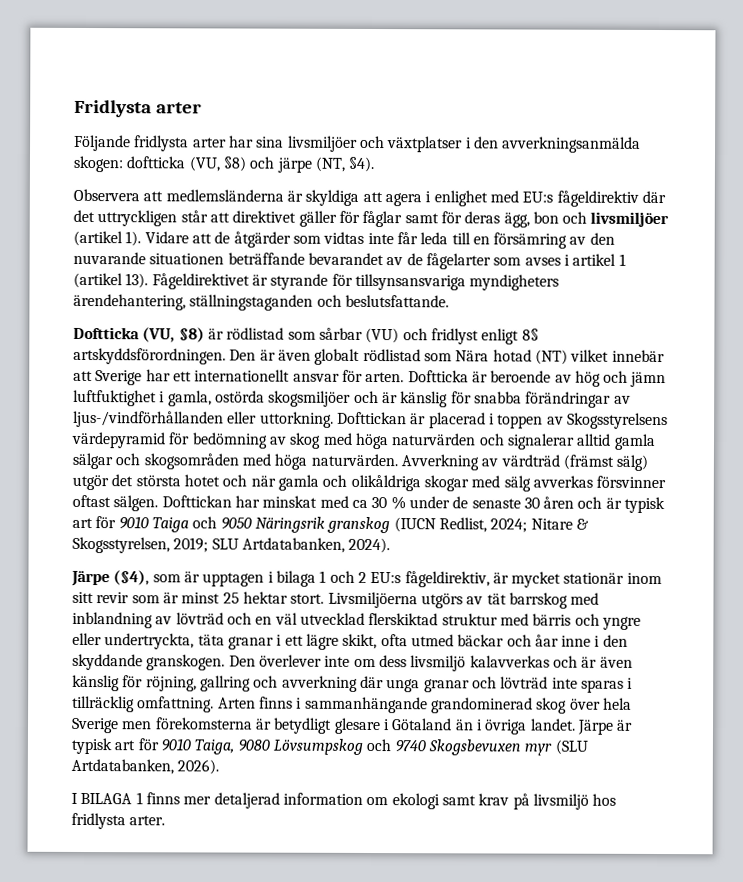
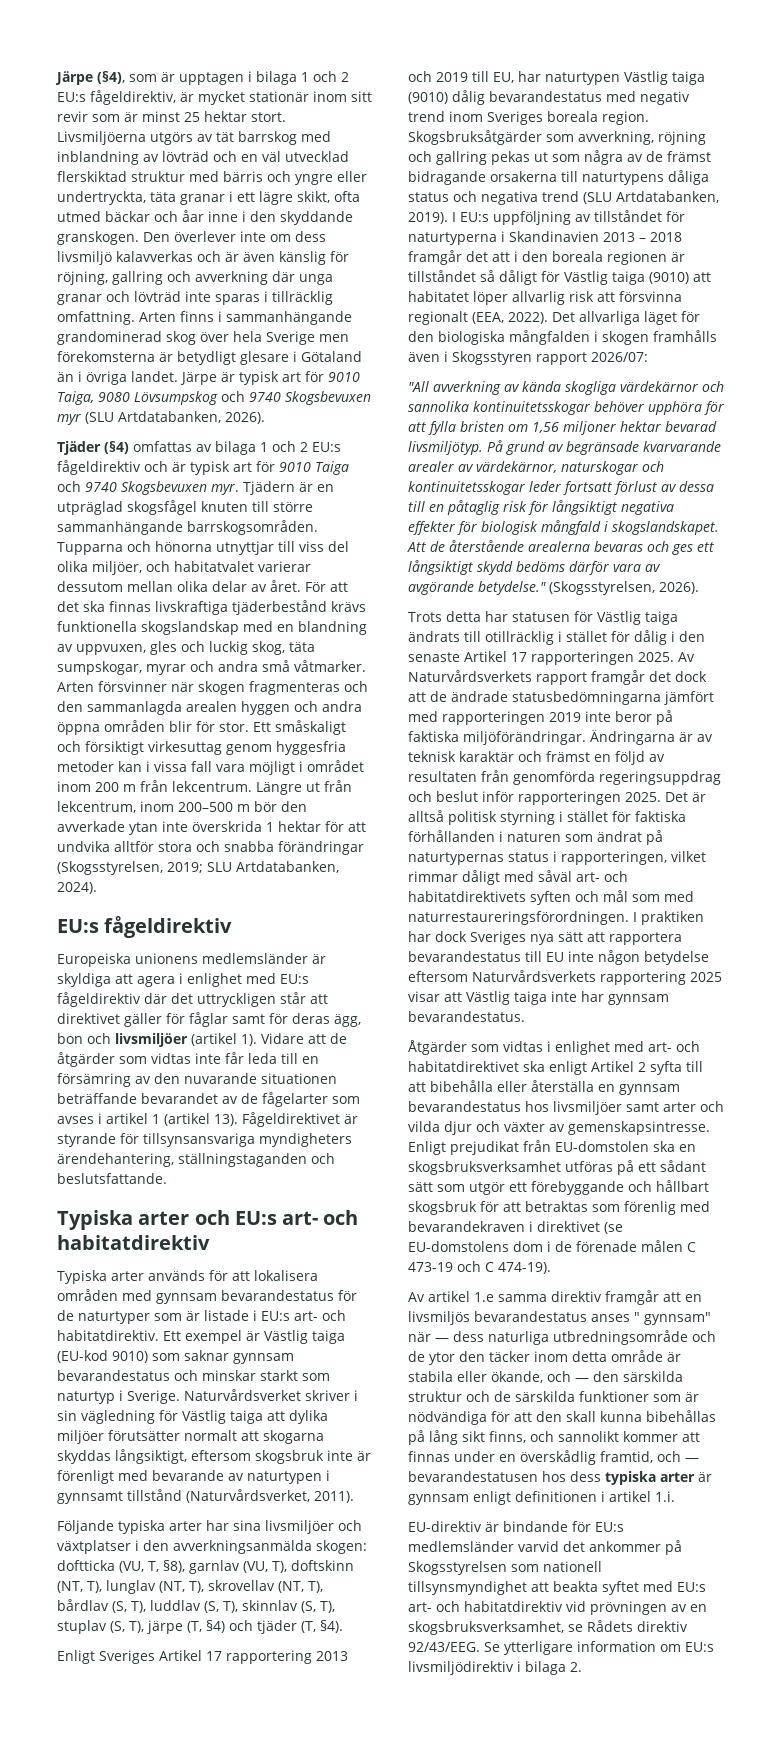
- Fridlysta arter
- Följande fridlysta arter har sina livsmiljöer och växtplatser i den avverkningsanmälda skogen: doftticka (VU, §8) och järpe (NT, §4).
- Observera att medlemsländerna är skyldiga att agera i enlighet med EU:s fågeldirektiv där det uttryckligen står att direktivet gäller för fåglar samt för deras ägg, bon och livsmiljöer (artikel 1). Vidare att de åtgärder som vidtas inte får leda till en försämring av den nuvarande situationen beträffande bevarandet av de fågelarter som avses i artikel 1 (artikel 13). Fågeldirektivet är styrande för tillsynsansvariga myndigheters ärendehantering, ställningstaganden och beslutsfattande.
- Doftticka (VU, §8) är rödlistad som sårbar (VU) och fridlyst enligt 8§ artskyddsförordningen. Den är även globalt rödlistad som Nära hotad (NT) vilket innebär att Sverige har ett internationellt ansvar för arten. Doftticka är beroende av hög och jämn luftfuktighet i gamla, ostörda skogsmiljöer och är känslig för snabba förändringar av ljus-/vindförhållanden eller uttorkning. Dofttickan är placerad i toppen av Skogsstyrelsens värdepyramid för bedömning av skog med höga naturvärden och signalerar alltid gamla sälgar och skogsområden med höga naturvärden. Avverkning av värdträd (främst sälg) utgör det största hotet och när gamla och olikåldriga skogar med sälg avverkas försvinner oftast sälgen. Dofttickan har minskat med ca 30 % under de senaste 30 åren och är typisk art för 9010 Taiga och 9050 Näringsrik granskog (IUCN Redlist, 2024; Nitare & Skogsstyrelsen, 2019; SLU Artdatabanken, 2024).
- I BILAGA 1 finns mer detaljerad information om ekologi samt krav på livsmiljö hos fridlysta arter.
+ Tjäder (§4) omfattas av bilaga 1 och 2 EU:s fågeldirektiv och är typisk art för 9010 Taiga och 9740 Skogsbevuxen myr. Tjädern är en utpräglad skogsfågel knuten till större sammanhängande barrskogsområden. Tupparna och hönorna utnyttjar till viss del olika miljöer, och habitatvalet varierar dessutom mellan olika delar av året. För att det ska finnas livskraftiga tjäderbestånd krävs funktionella skogslandskap med en blandning av uppvuxen, gles och luckig skog, täta sumpskogar, myrar och andra små våtmarker. Arten försvinner när skogen fragmenteras och den sammanlagda arealen hyggen och andra öppna områden blir för stor. Ett småskaligt och försiktigt virkesuttag genom hyggesfria metoder kan i vissa fall vara möjligt i området inom 200 m från lekcentrum. Längre ut från lekcentrum, inom 200–500 m bör den avverkade ytan inte överskrida 1 hektar för att undvika alltför stora och snabba förändringar (Skogsstyrelsen, 2019; SLU Artdatabanken, 2024).
+ EU:s fågeldirektiv
+ Europeiska unionens medlemsländer är skyldiga att agera i enlighet med EU:s fågeldirektiv där det uttryckligen står att direktivet gäller för fåglar samt för deras ägg, bon och livsmiljöer (artikel 1). Vidare att de åtgärder som vidtas inte får leda till en försämring av den nuvarande situationen beträffande bevarandet av de fågelarter som avses i artikel 1 (artikel 13). Fågeldirektivet är styrande för tillsynsansvariga myndigheters ärendehantering, ställningstaganden och beslutsfattande.
+ Typiska arter och EU:s art- och habitatdirektiv
+ Typiska arter används för att lokalisera områden med gynnsam bevarandestatus för de naturtyper som är listade i EU:s art- och habitatdirektiv. Ett exempel är Västlig taiga (EU-kod 9010) som saknar gynnsam bevarandestatus och minskar starkt som naturtyp i Sverige. Naturvårdsverket skriver i sin vägledning för Västlig taiga att dylika miljöer förutsätter normalt att skogarna skyddas långsiktigt, eftersom skogsbruk inte är förenligt med bevarande av naturtypen i gynnsamt tillstånd (Naturvårdsverket, 2011).
+ Följande typiska arter har sina livsmiljöer och växtplatser i den avverkningsanmälda skogen: doftticka (VU, T, §8), garnlav (VU, T), doftskinn (NT, T), lunglav (NT, T), skrovellav (NT, T), bårdlav (S, T), luddlav (S, T), skinnlav (S, T), stuplav (S, T), järpe (T, §4) och tjäder (T, §4).
+ Enligt Sveriges Artikel 17 rapportering 2013 och 2019 till EU, har naturtypen Västlig taiga (9010) dålig bevarandestatus med negativ trend inom Sveriges boreala region. Skogsbruksåtgärder som avverkning, röjning och gallring pekas ut som några av de främst bidragande orsakerna till naturtypens dåliga status och negativa trend (SLU Artdatabanken, 2019). I EU:s uppföljning av tillståndet för naturtyperna i Skandinavien 2013 – 2018 framgår det att i den boreala regionen är tillståndet så dåligt för Västlig taiga (9010) att habitatet löper allvarlig risk att försvinna regionalt (EEA, 2022). Det allvarliga läget för den biologiska mångfalden i skogen framhålls även i Skogsstyren rapport 2026/07:
+ "All avverkning av kända skogliga värdekärnor och sannolika kontinuitetsskogar behöver upphöra för att fylla bristen om 1,56 miljoner hektar bevarad livsmiljötyp. På grund av begränsade kvarvarande arealer av värdekärnor, naturskogar och kontinuitetsskogar leder fortsatt förlust av dessa till en påtaglig risk för långsiktigt negativa effekter för biologisk mångfald i skogslandskapet. Att de återstående arealerna bevaras och ges ett långsiktigt skydd bedöms därför vara av avgörande betydelse." (Skogsstyrelsen, 2026).
+ Trots detta har statusen för Västlig taiga ändrats till otillräcklig i stället för dålig i den senaste Artikel 17 rapporteringen 2025. Av Naturvårdsverkets rapport framgår det dock att de ändrade statusbedömningarna jämfört med rapporteringen 2019 inte beror på faktiska miljöförändringar. Ändringarna är av teknisk karaktär och främst en följd av resultaten från genomförda regeringsuppdrag och beslut inför rapporteringen 2025. Det är alltså politisk styrning i stället för faktiska förhållanden i naturen som ändrat på naturtypernas status i rapporteringen, vilket rimmar dåligt med såväl art- och habitatdirektivets syften och mål som med naturrestaureringsförordningen. I praktiken har dock Sveriges nya sätt att rapportera bevarandestatus till EU inte någon betydelse eftersom Naturvårdsverkets rapportering 2025 visar att Västlig taiga inte har gynnsam bevarandestatus.
+ Åtgärder som vidtas i enlighet med art- och habitatdirektivet ska enligt Artikel 2 syfta till att bibehålla eller återställa en gynnsam bevarandestatus hos livsmiljöer samt arter och vilda djur och växter av gemenskapsintresse. Enligt prejudikat från EU-domstolen ska en skogsbruksverksamhet utföras på ett sådant sätt som utgör ett förebyggande och hållbart skogsbruk för att betraktas som förenlig med bevarandekraven i direktivet (se EU-domstolens dom i de förenade målen C 473-19 och C 474-19).
+ Av artikel 1.e samma direktiv framgår att en livsmiljös bevarandestatus anses " gynnsam" när — dess naturliga utbredningsområde och de ytor den täcker inom detta område är stabila eller ökande, och — den särskilda struktur och de särskilda funktioner som är nödvändiga för att den skall kunna bibehållas på lång sikt finns, och sannolikt kommer att finnas under en överskådlig framtid, och — bevarandestatusen hos dess typiska arter är gynnsam enligt definitionen i artikel 1.i.
+ EU-direktiv är bindande för EU:s medlemsländer varvid det ankommer på Skogsstyrelsen som nationell tillsynsmyndighet att beakta syftet med EU:s art- och habitatdirektiv vid prövningen av en skogsbruksverksamhet, se Rådets direktiv 92/43/EEG. Se ytterligare information om EU:s livsmiljödirektiv i bilaga 2.

